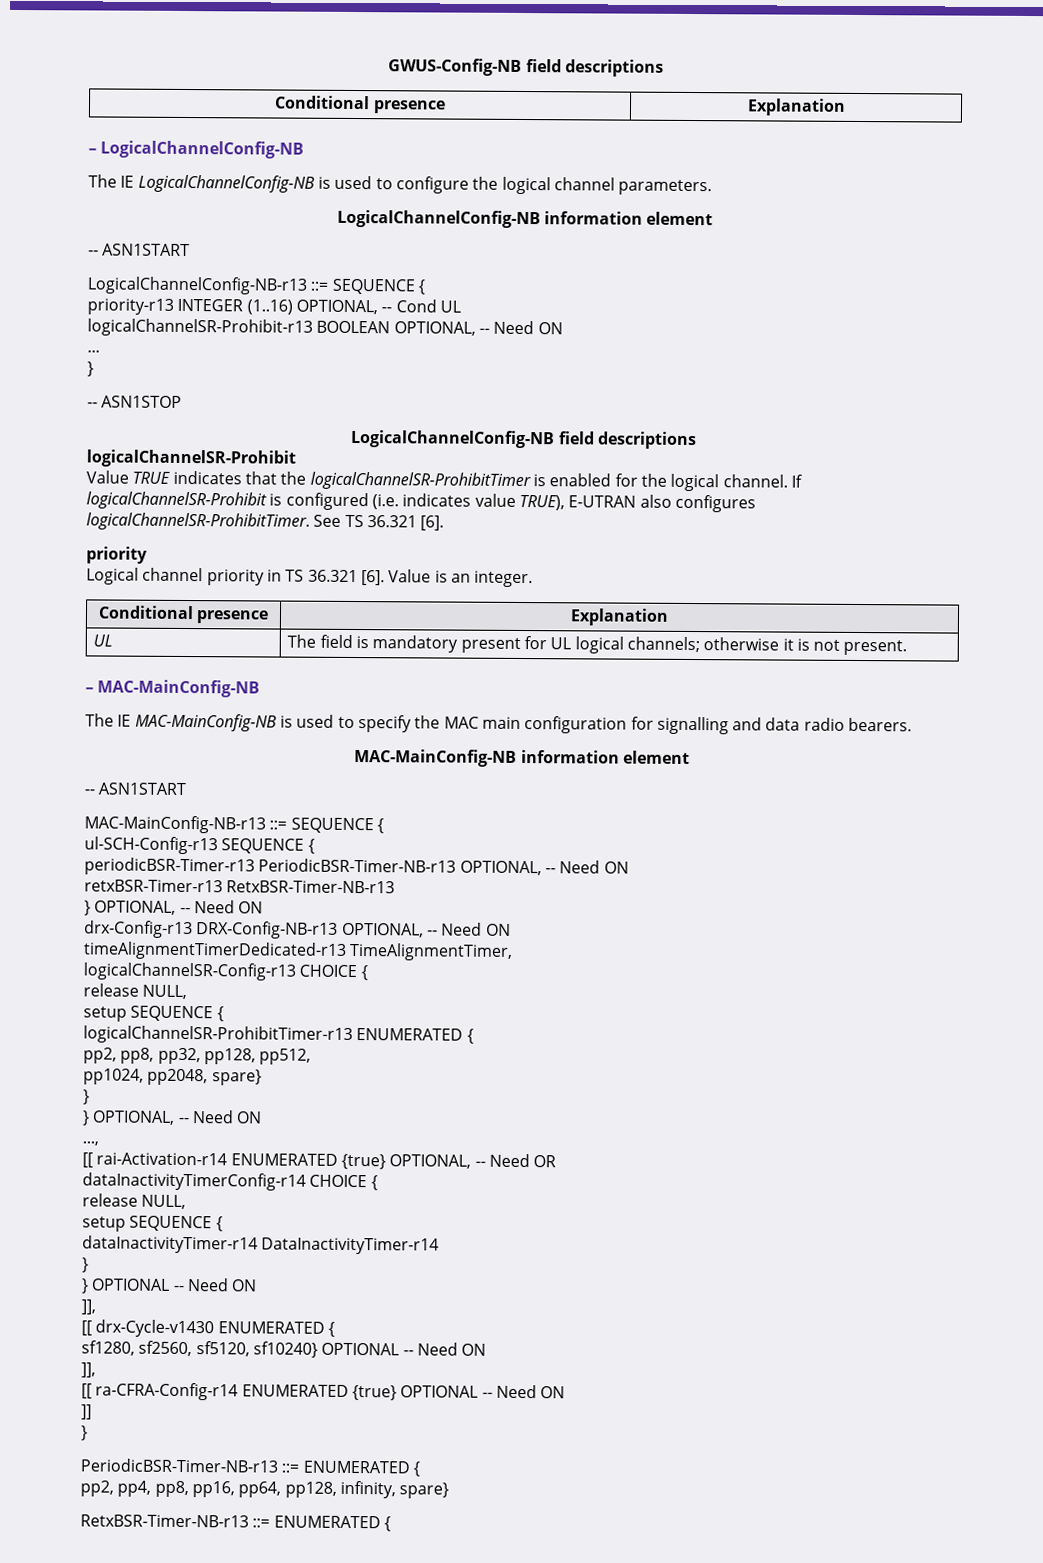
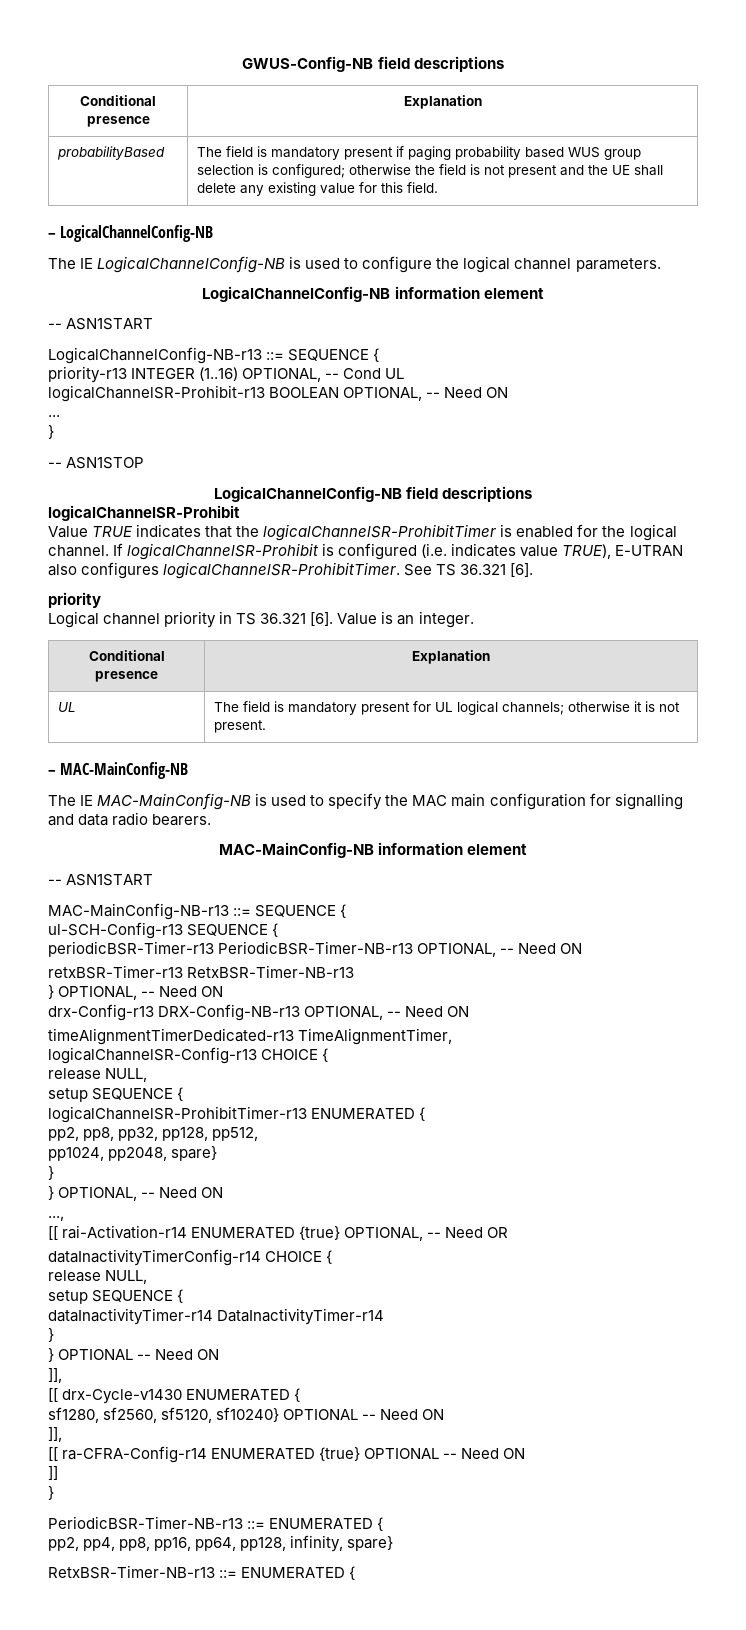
+ probabilityBased | The field is mandatory present if paging probability based WUS group selection is configured; otherwise the field is not present and the UE shall delete any existing value for this field.

